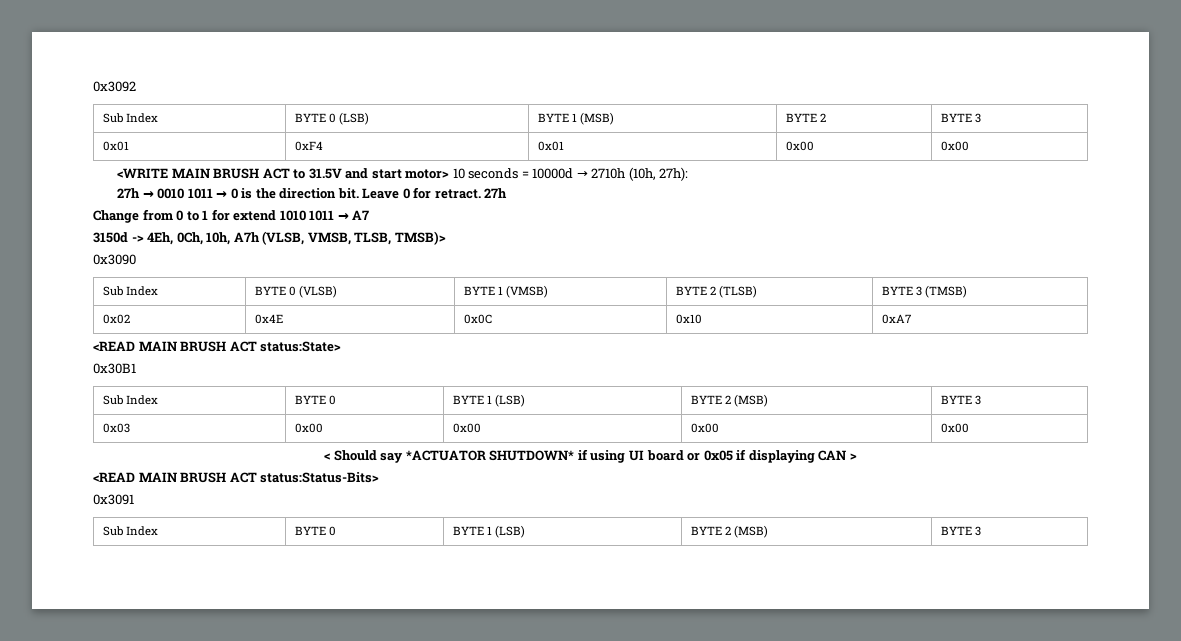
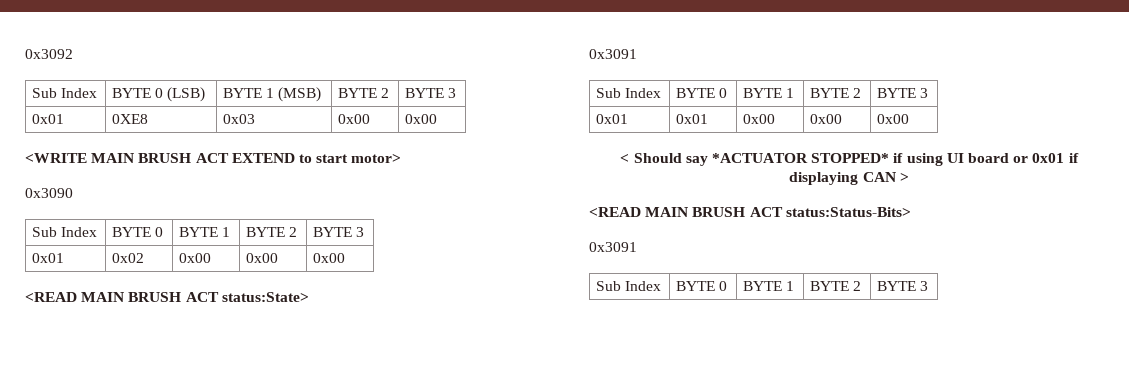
- 0x01 | 0xF4 | 0x01 | 0x00 | 0x00
+ 0x01 | 0XE8 | 0x03 | 0x00 | 0x00
- <WRITE MAIN BRUSH ACT to 31.5V and start motor> 10 seconds = 10000d → 2710h (10h, 27h):
- 27h → 0010 1011 → 0 is the direction bit. Leave 0 for retract. 27h
- Change from 0 to 1 for extend 1010 1011 → A7
- 3150d -> 4Eh, 0Ch, 10h, A7h (VLSB, VMSB, TLSB, TMSB)>
+ <WRITE MAIN BRUSH ACT EXTEND to start motor>
  0x3090
- Sub Index | BYTE 0 (VLSB) | BYTE 1 (VMSB) | BYTE 2 (TLSB) | BYTE 3 (TMSB)
- 0x02 | 0x4E | 0x0C | 0x10 | 0xA7
+ Sub Index | BYTE 0 | BYTE 1 | BYTE 2 | BYTE 3
+ 0x01 | 0x02 | 0x00 | 0x00 | 0x00
  <READ MAIN BRUSH ACT status:State>
- 0x30B1
- Sub Index | BYTE 0 | BYTE 1 (LSB) | BYTE 2 (MSB) | BYTE 3
- 0x03 | 0x00 | 0x00 | 0x00 | 0x00
+ 0x3091
+ Sub Index | BYTE 0 | BYTE 1 | BYTE 2 | BYTE 3
+ 0x01 | 0x01 | 0x00 | 0x00 | 0x00
- < Should say *ACTUATOR SHUTDOWN* if using UI board or 0x05 if displaying CAN >
+ < Should say *ACTUATOR STOPPED* if using UI board or 0x01 if displaying CAN >
  <READ MAIN BRUSH ACT status:Status-Bits>
  0x3091
- Sub Index | BYTE 0 | BYTE 1 (LSB) | BYTE 2 (MSB) | BYTE 3
+ Sub Index | BYTE 0 | BYTE 1 | BYTE 2 | BYTE 3

